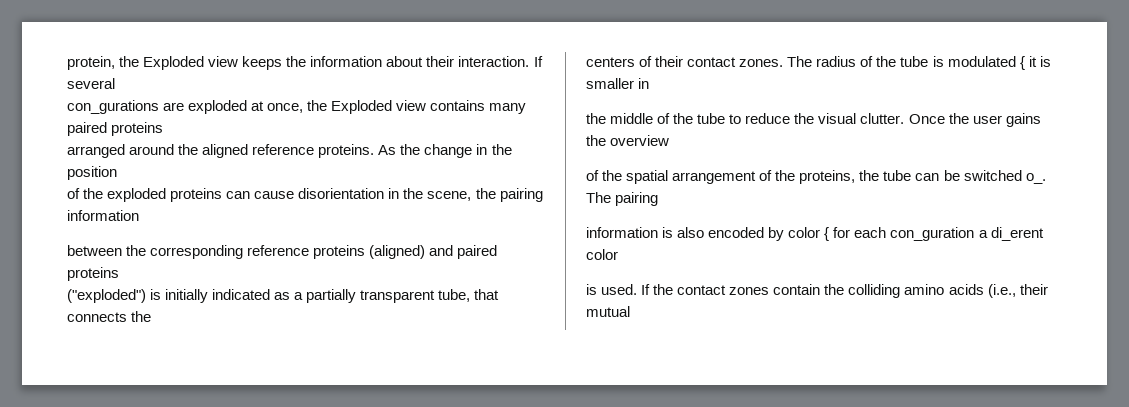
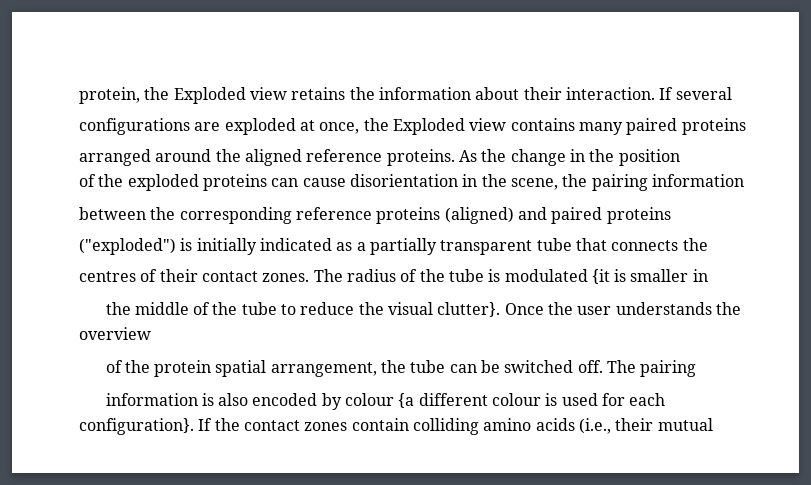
- protein, the Exploded view keeps the information about their interaction.
+ protein, the Exploded view retains the information about their interaction.
- con_gurations are exploded at once, the Exploded view contains many paired proteins
+ configurations are exploded at once, the Exploded view contains many paired proteins
- ("exploded") is initially indicated as a partially transparent tube, that connects the
+ ("exploded") is initially indicated as a partially transparent tube that connects the
- centers of their contact zones.
+ centres of their contact zones.
- The radius of the tube is modulated { it is smaller in
+ The radius of the tube is modulated {it is smaller in
- the middle of the tube to reduce the visual clutter.
+ the middle of the tube to reduce the visual clutter}.
- Once the user gains the overview
+ Once the user understands the overview
- of the spatial arrangement of the proteins, the tube can be switched o_.
+ of the protein spatial arrangement, the tube can be switched off.
- information is also encoded by color { for each con_guration a di_erent color
- is used.
+ information is also encoded by colour {a different colour is used for each configuration}.
- If the contact zones contain the colliding amino acids (i.e., their mutual
+ If the contact zones contain colliding amino acids (i.e., their mutual

